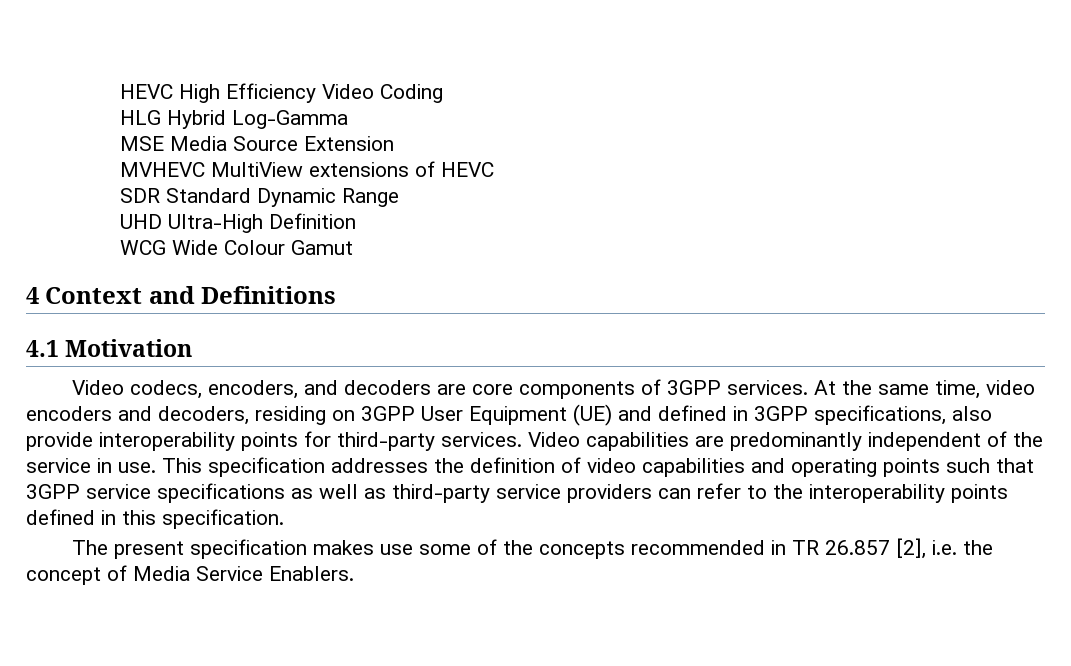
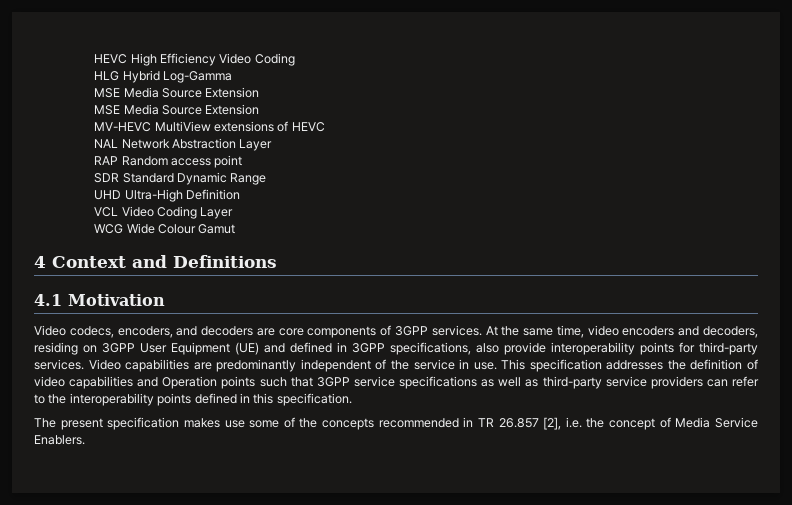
  HLG Hybrid Log-Gamma
  MSE Media Source Extension
- MVHEVC MultiView extensions of HEVC
+ MSE Media Source Extension
+ MV-HEVC MultiView extensions of HEVC
+ NAL Network Abstraction Layer
+ RAP Random access point
+ VCL Video Coding Layer
- This specification addresses the definition of video capabilities and operating points such that 3GPP service specifications as well as third-party service providers can refer to the interoperability points defined in this specification.
+ This specification addresses the definition of video capabilities and Operation points such that 3GPP service specifications as well as third-party service providers can refer to the interoperability points defined in this specification.

